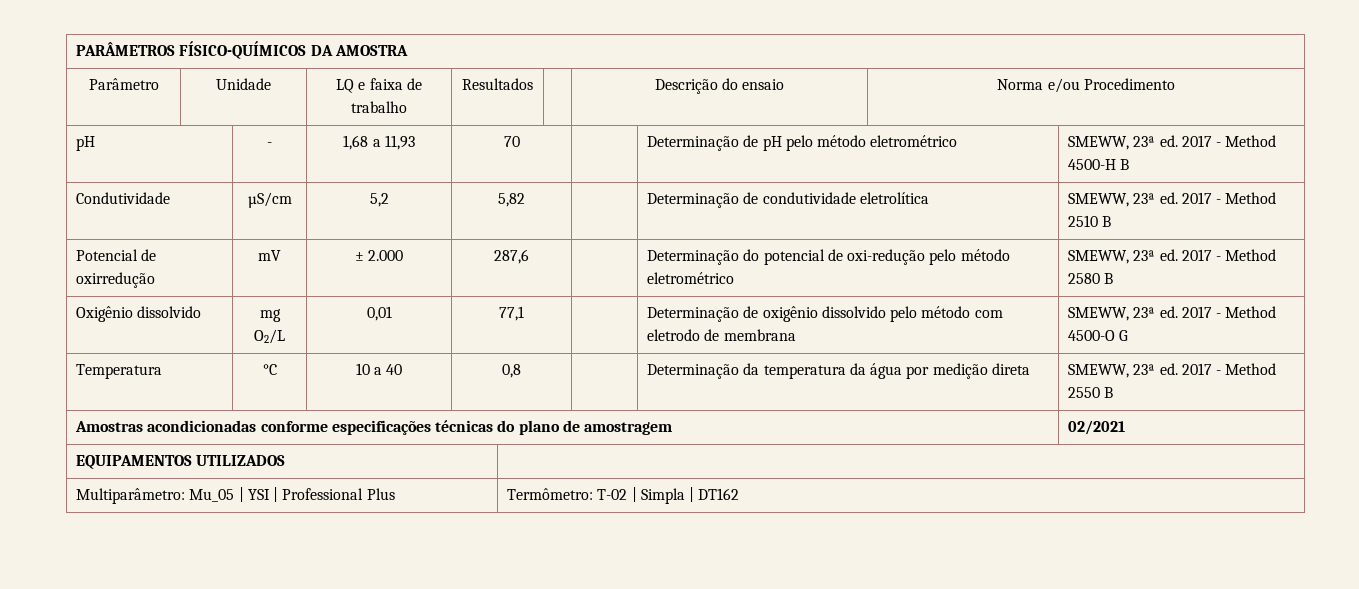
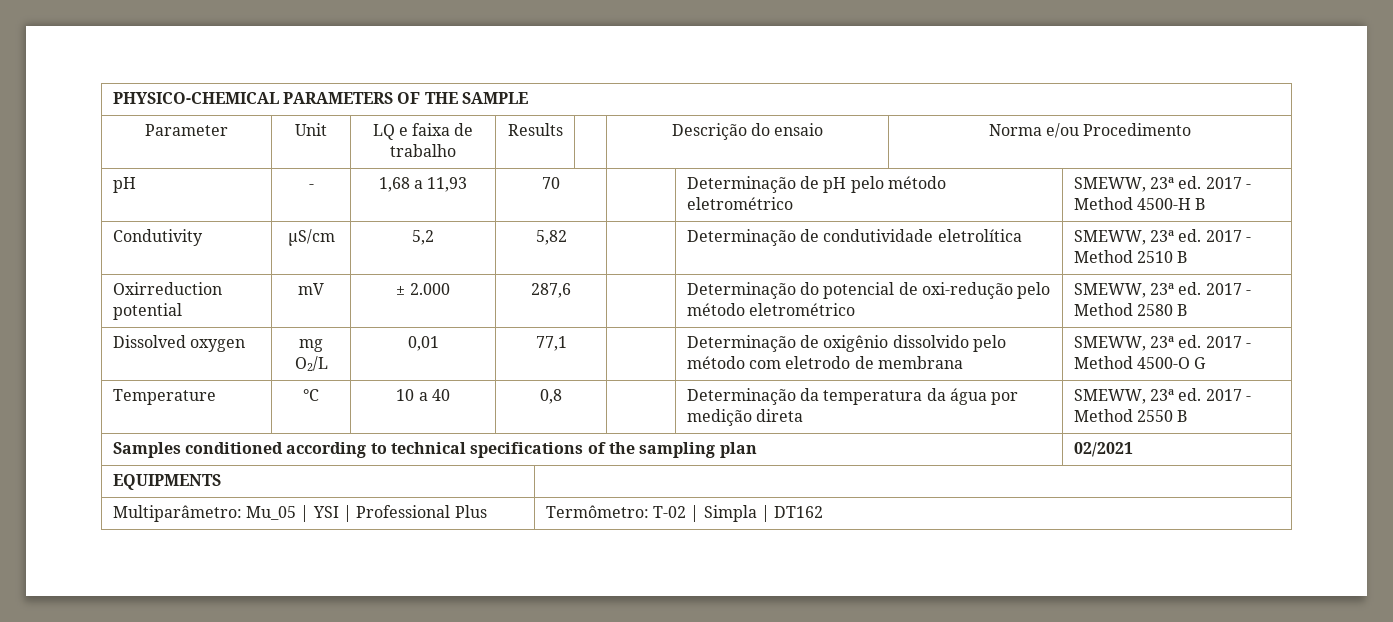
- PARÂMETROS FÍSICO-QUÍMICOS DA AMOSTRA
- Parâmetro | Unidade | LQ e faixa de trabalho | Resultados | | Descrição do ensaio | Norma e/ou Procedimento
+ PHYSICO-CHEMICAL PARAMETERS OF THE SAMPLE
+ Parameter | Unit | LQ e faixa de trabalho | Results | | Descrição do ensaio | Norma e/ou Procedimento
- Condutividade | µS/cm | 5,2 | 5,82 | | Determinação de condutividade eletrolítica | SMEWW, 23ª ed. 2017 - Method 2510 B
+ Condutivity | µS/cm | 5,2 | 5,82 | | Determinação de condutividade eletrolítica | SMEWW, 23ª ed. 2017 - Method 2510 B
- Potencial de oxirredução | mV | ± 2.000 | 287,6 | | Determinação do potencial de oxi-redução pelo método eletrométrico | SMEWW, 23ª ed. 2017 - Method 2580 B
+ Oxirreduction potential | mV | ± 2.000 | 287,6 | | Determinação do potencial de oxi-redução pelo método eletrométrico | SMEWW, 23ª ed. 2017 - Method 2580 B
- Oxigênio dissolvido | mg O2/L | 0,01 | 77,1 | | Determinação de oxigênio dissolvido pelo método com eletrodo de membrana | SMEWW, 23ª ed. 2017 - Method 4500-O G
+ Dissolved oxygen | mg O2/L | 0,01 | 77,1 | | Determinação de oxigênio dissolvido pelo método com eletrodo de membrana | SMEWW, 23ª ed. 2017 - Method 4500-O G
- Temperatura | °C | 10 a 40 | 0,8 | | Determinação da temperatura da água por medição direta | SMEWW, 23ª ed. 2017 - Method 2550 B
+ Temperature | °C | 10 a 40 | 0,8 | | Determinação da temperatura da água por medição direta | SMEWW, 23ª ed. 2017 - Method 2550 B
- Amostras acondicionadas conforme especificações técnicas do plano de amostragem | 02/2021
+ Samples conditioned according to technical specifications of the sampling plan | 02/2021
- EQUIPAMENTOS UTILIZADOS |
+ EQUIPMENTS |

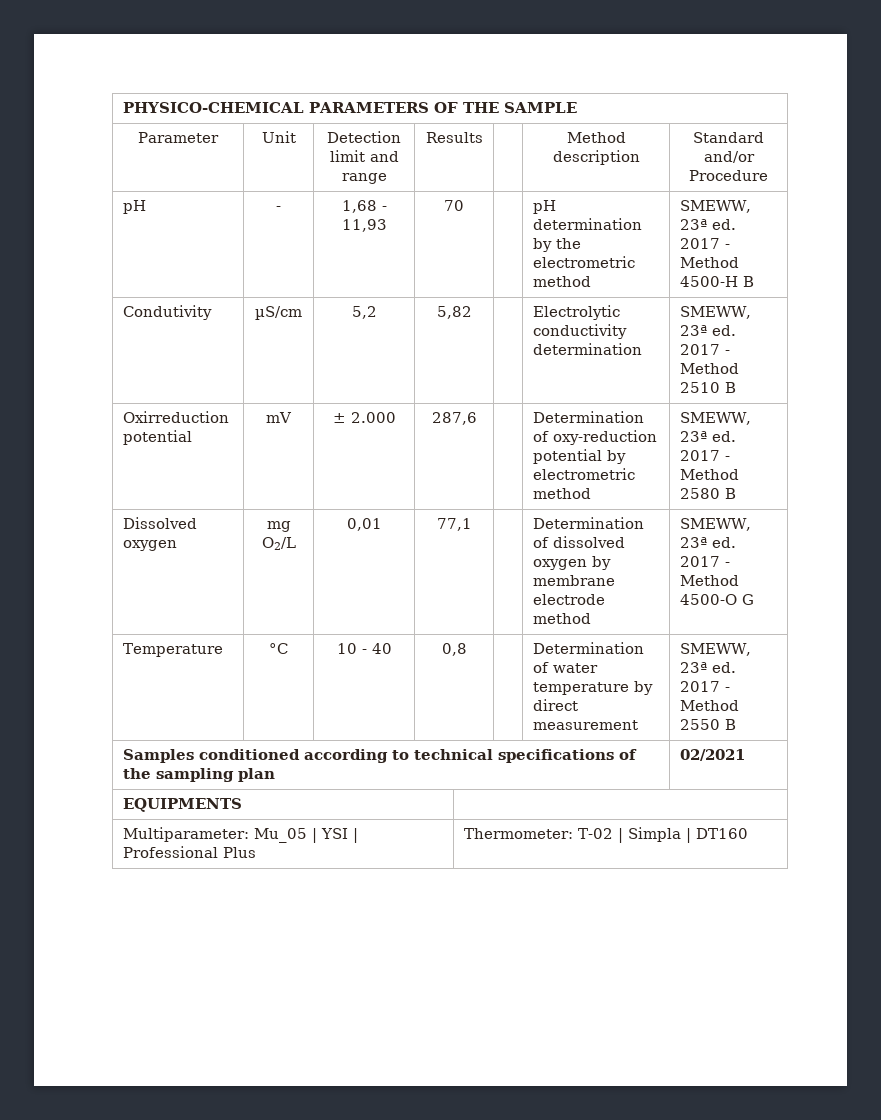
- Parameter | Unit | LQ e faixa de trabalho | Results | | Descrição do ensaio | Norma e/ou Procedimento
+ Parameter | Unit | Detection limit and range | Results | | Method description | Standard and/or Procedure
- pH | - | 1,68 a 11,93 | 70 | | Determinação de pH pelo método eletrométrico | SMEWW, 23ª ed. 2017 - Method 4500-H B
+ pH | - | 1,68 - 11,93 | 70 | | pH determination by the electrometric method | SMEWW, 23ª ed. 2017 - Method 4500-H B
- Condutivity | µS/cm | 5,2 | 5,82 | | Determinação de condutividade eletrolítica | SMEWW, 23ª ed. 2017 - Method 2510 B
+ Condutivity | µS/cm | 5,2 | 5,82 | | Electrolytic conductivity determination | SMEWW, 23ª ed. 2017 - Method 2510 B
- Oxirreduction potential | mV | ± 2.000 | 287,6 | | Determinação do potencial de oxi-redução pelo método eletrométrico | SMEWW, 23ª ed. 2017 - Method 2580 B
+ Oxirreduction potential | mV | ± 2.000 | 287,6 | | Determination of oxy-reduction potential by electrometric method | SMEWW, 23ª ed. 2017 - Method 2580 B
- Dissolved oxygen | mg O2/L | 0,01 | 77,1 | | Determinação de oxigênio dissolvido pelo método com eletrodo de membrana | SMEWW, 23ª ed. 2017 - Method 4500-O G
+ Dissolved oxygen | mg O2/L | 0,01 | 77,1 | | Determination of dissolved oxygen by membrane electrode method | SMEWW, 23ª ed. 2017 - Method 4500-O G
- Temperature | °C | 10 a 40 | 0,8 | | Determinação da temperatura da água por medição direta | SMEWW, 23ª ed. 2017 - Method 2550 B
+ Temperature | °C | 10 - 40 | 0,8 | | Determination of water temperature by direct measurement | SMEWW, 23ª ed. 2017 - Method 2550 B
- Multiparâmetro: Mu_05 | YSI | Professional Plus | Termômetro: T-02 | Simpla | DT162
+ Multiparameter: Mu_05 | YSI | Professional Plus | Thermometer: T-02 | Simpla | DT160

